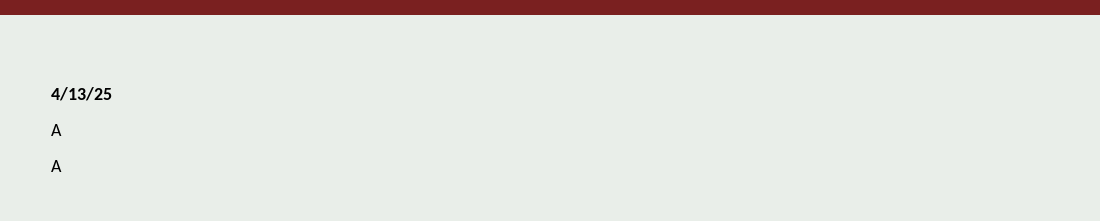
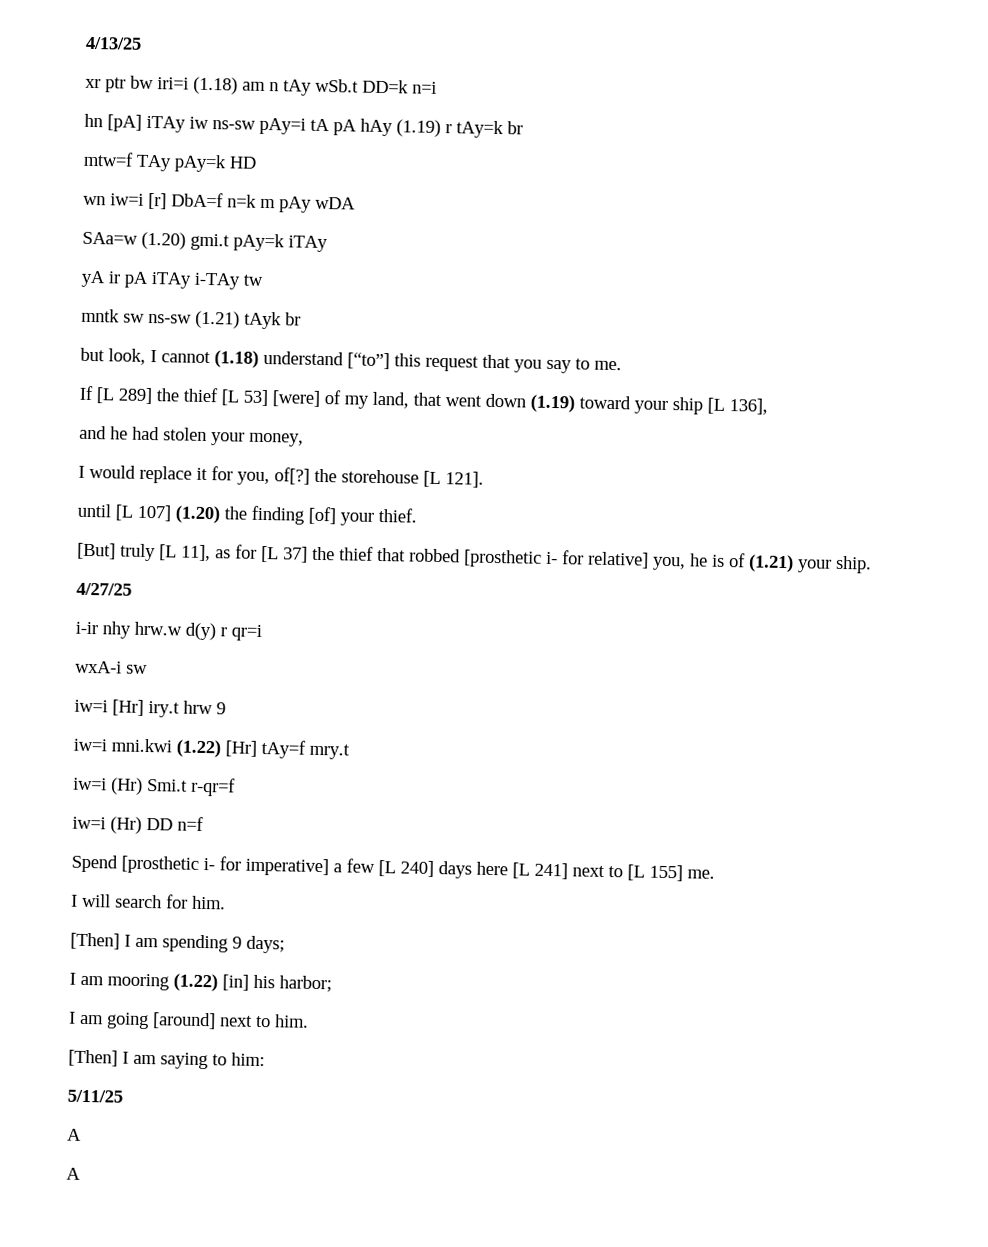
+ xr ptr bw iri=i (1.18) am n tAy wSb.t DD=k n=i
+ hn [pA] iTAy iw ns-sw pAy=i tA pA hAy (1.19) r tAy=k br
+ mtw=f TAy pAy=k HD
+ wn iw=i [r] DbA=f n=k m pAy wDA
+ SAa=w (1.20) gmi.t pAy=k iTAy
+ yA ir pA iTAy i-TAy tw
+ mntk sw ns-sw (1.21) tAyk br
+ but look, I cannot (1.18) understand [“to”] this request that you say to me.
+ If [L 289] the thief [L 53] [were] of my land, that went down (1.19) toward your ship [L 136],
+ and he had stolen your money,
+ I would replace it for you, of[?] the storehouse [L 121].
+ until [L 107] (1.20) the finding [of] your thief.
+ [But] truly [L 11], as for [L 37] the thief that robbed [prosthetic i- for relative] you, he is of (1.21) your ship.
+ 4/27/25
+ i-ir nhy hrw.w d(y) r qr=i
+ wxA-i sw
+ iw=i [Hr] iry.t hrw 9
+ iw=i mni.kwi (1.22) [Hr] tAy=f mry.t
+ iw=i (Hr) Smi.t r-qr=f
+ iw=i (Hr) DD n=f
+ Spend [prosthetic i- for imperative] a few [L 240] days here [L 241] next to [L 155] me.
+ I will search for him.
+ [Then] I am spending 9 days;
+ I am mooring (1.22) [in] his harbor;
+ I am going [around] next to him.
+ [Then] I am saying to him:
+ 5/11/25

